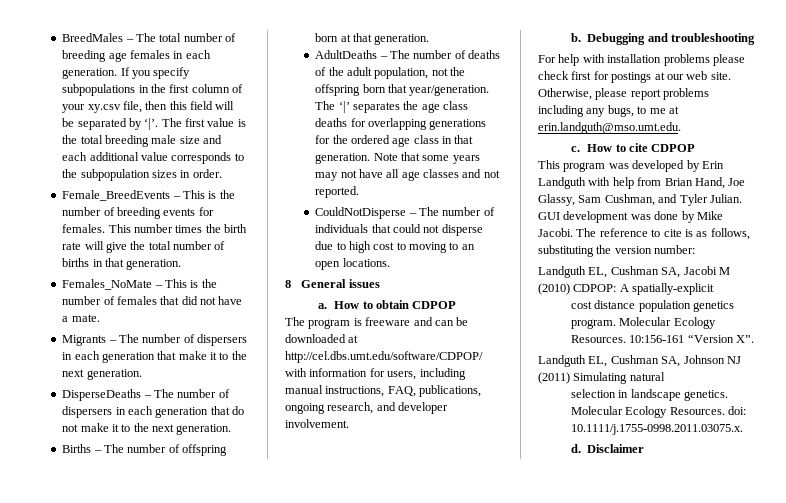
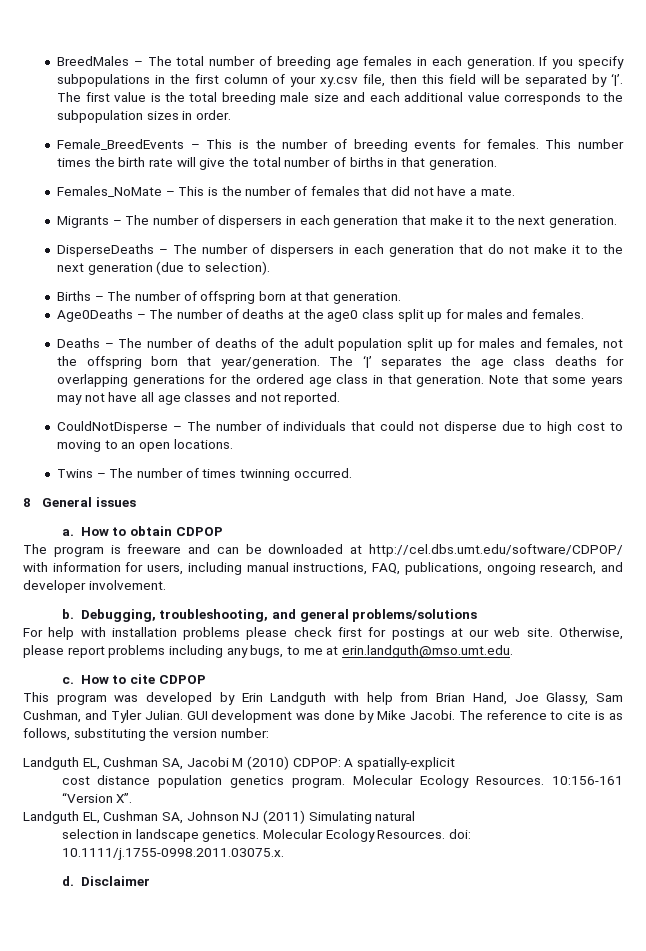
- DisperseDeaths – The number of dispersers in each generation that do not make it to the next generation.
+ DisperseDeaths – The number of dispersers in each generation that do not make it to the next generation (due to selection).
- AdultDeaths – The number of deaths of the adult population, not the offspring born that year/generation.
+ Age0Deaths – The number of deaths at the age0 class split up for males and females.
+ Deaths – The number of deaths of the adult population split up for males and females, not the offspring born that year/generation.
+ Twins – The number of times twinning occurred.
- Debugging and troubleshooting
+ Debugging, troubleshooting, and general problems/solutions

